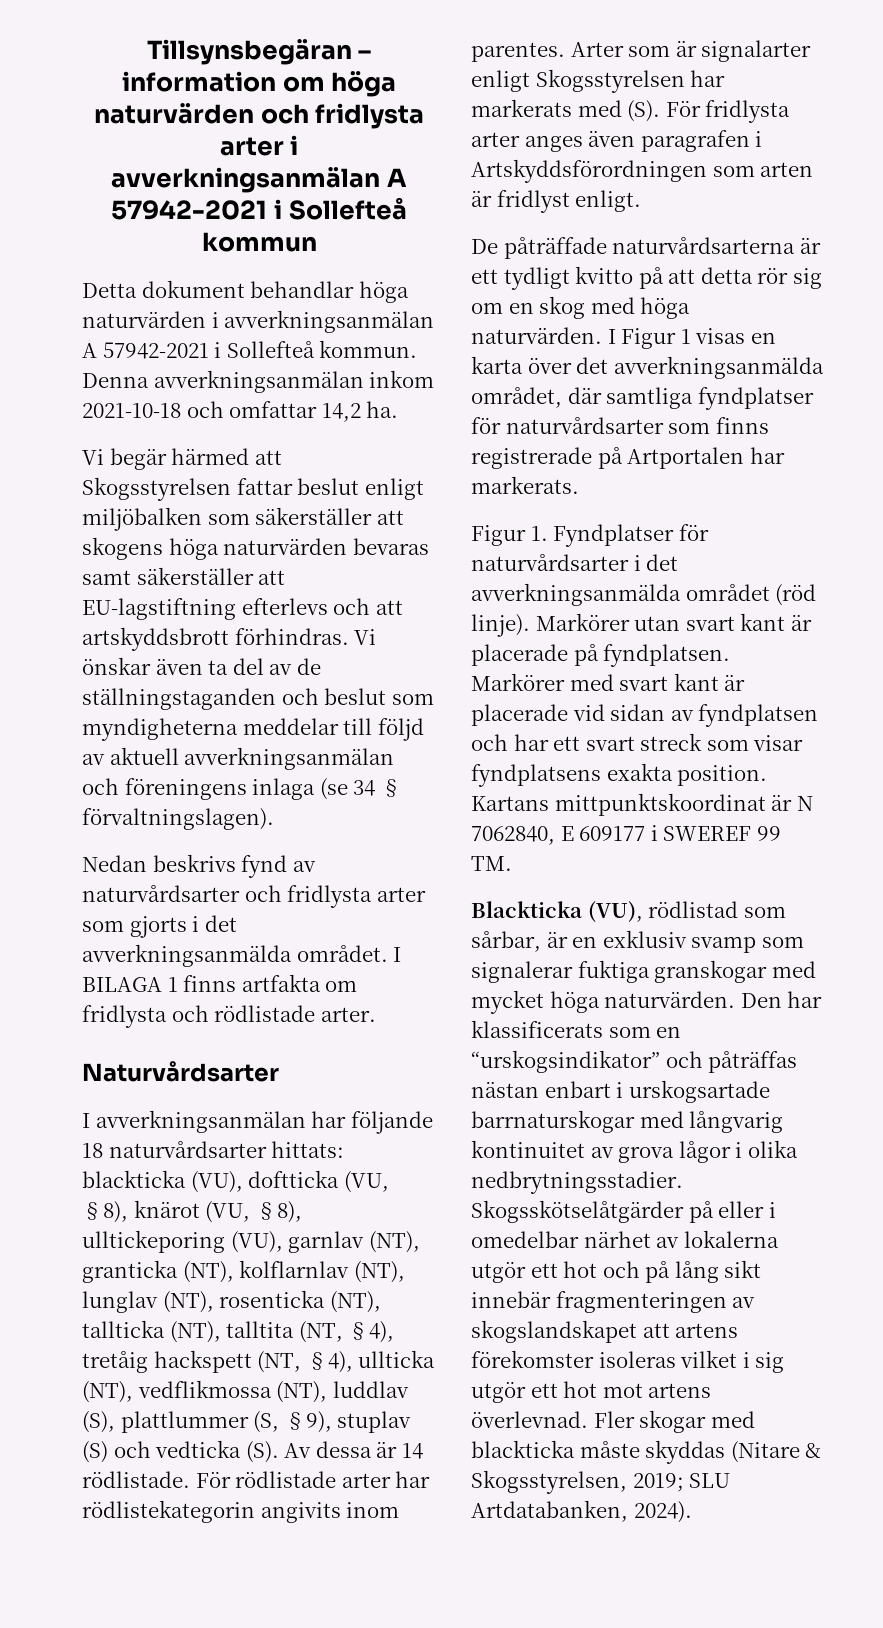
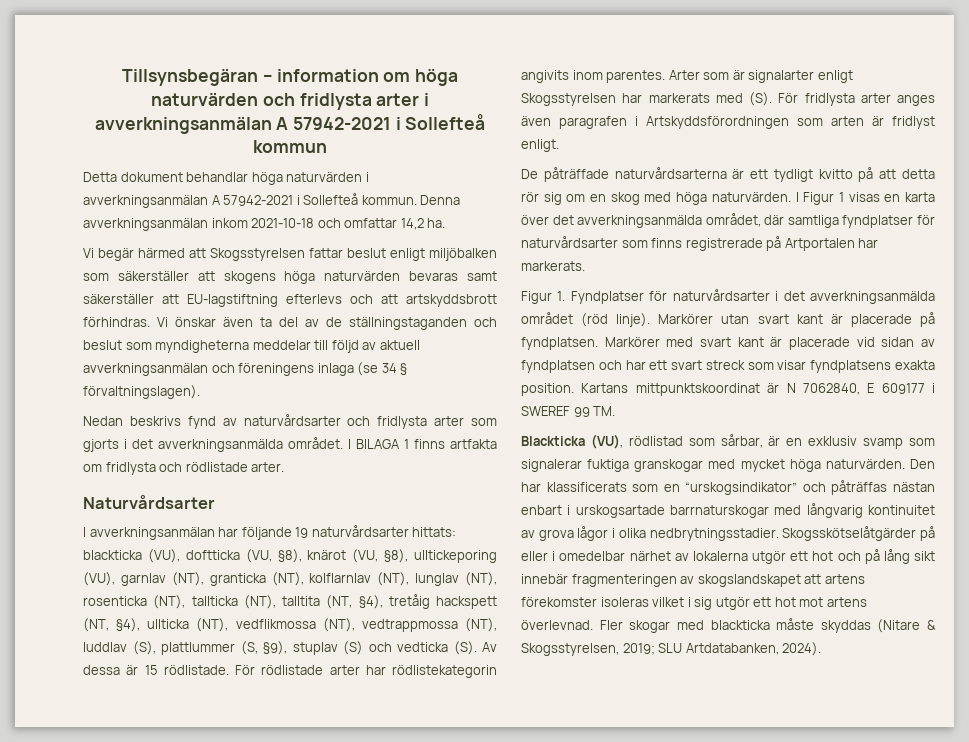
- I avverkningsanmälan har följande 18 naturvårdsarter hittats: blackticka (VU), doftticka (VU, §8), knärot (VU, §8), ulltickeporing (VU), garnlav (NT), granticka (NT), kolflarnlav (NT), lunglav (NT), rosenticka (NT), tallticka (NT), talltita (NT, §4), tretåig hackspett (NT, §4), ullticka (NT), vedflikmossa (NT), luddlav (S), plattlummer (S, §9), stuplav (S) och vedticka (S). Av dessa är 14 rödlistade.
+ I avverkningsanmälan har följande 19 naturvårdsarter hittats: blackticka (VU), doftticka (VU, §8), knärot (VU, §8), ulltickeporing (VU), garnlav (NT), granticka (NT), kolflarnlav (NT), lunglav (NT), rosenticka (NT), tallticka (NT), talltita (NT, §4), tretåig hackspett (NT, §4), ullticka (NT), vedflikmossa (NT), vedtrappmossa (NT), luddlav (S), plattlummer (S, §9), stuplav (S) och vedticka (S). Av dessa är 15 rödlistade.

